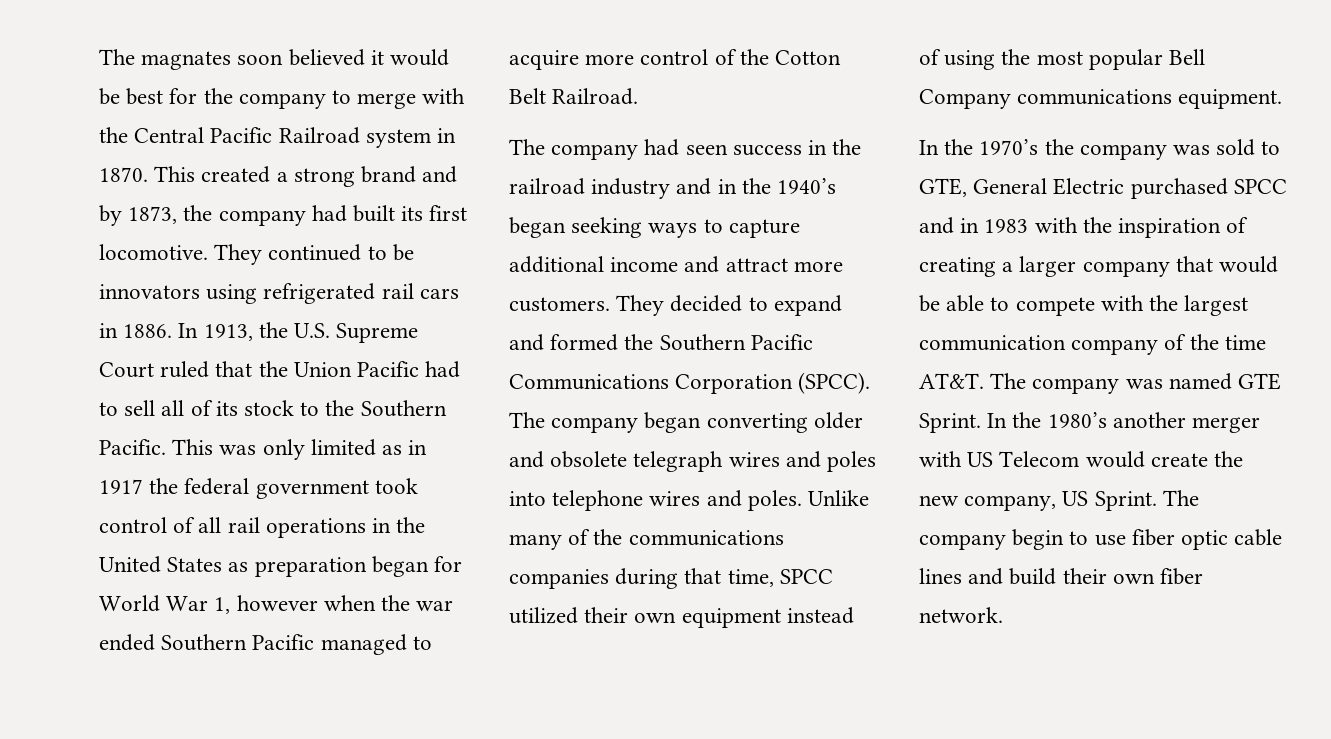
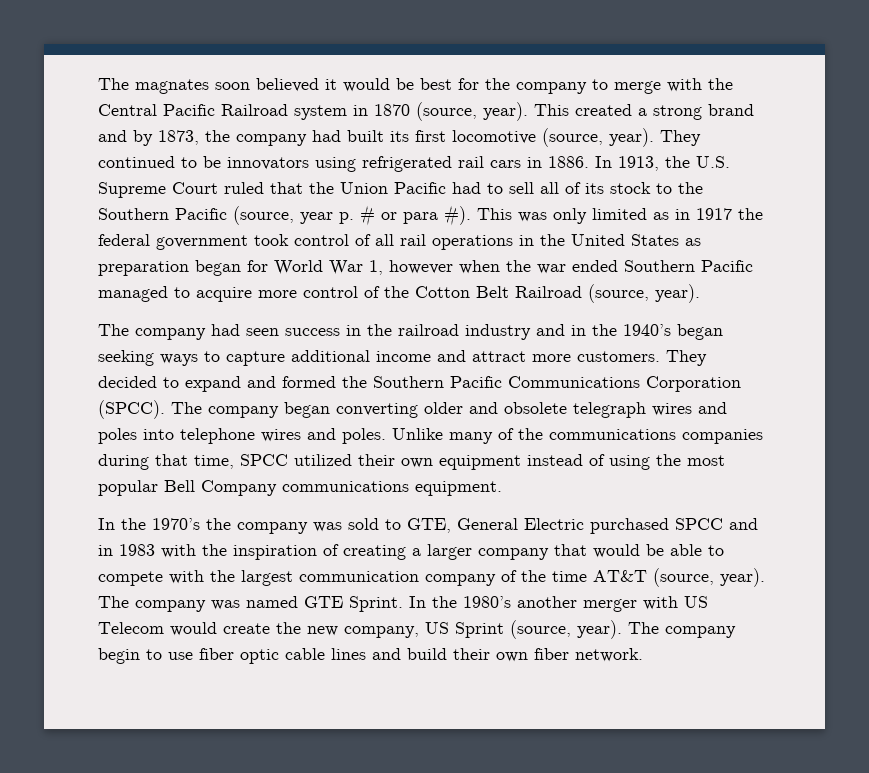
- The magnates soon believed it would be best for the company to merge with the Central Pacific Railroad system in 1870.
+ The magnates soon believed it would be best for the company to merge with the Central Pacific Railroad system in 1870 (source, year).
- This created a strong brand and by 1873, the company had built its first locomotive.
+ This created a strong brand and by 1873, the company had built its first locomotive (source, year).
- In 1913, the U.S. Supreme Court ruled that the Union Pacific had to sell all of its stock to the Southern Pacific.
+ In 1913, the U.S. Supreme Court ruled that the Union Pacific had to sell all of its stock to the Southern Pacific (source, year p. # or para #).
- This was only limited as in 1917 the federal government took control of all rail operations in the United States as preparation began for World War 1, however when the war ended Southern Pacific managed to acquire more control of the Cotton Belt Railroad.
+ This was only limited as in 1917 the federal government took control of all rail operations in the United States as preparation began for World War 1, however when the war ended Southern Pacific managed to acquire more control of the Cotton Belt Railroad (source, year).
- In the 1970’s the company was sold to GTE, General Electric purchased SPCC and in 1983 with the inspiration of creating a larger company that would be able to compete with the largest communication company of the time AT&T.
+ In the 1970’s the company was sold to GTE, General Electric purchased SPCC and in 1983 with the inspiration of creating a larger company that would be able to compete with the largest communication company of the time AT&T (source, year).
- In the 1980’s another merger with US Telecom would create the new company, US Sprint.
+ In the 1980’s another merger with US Telecom would create the new company, US Sprint (source, year).

